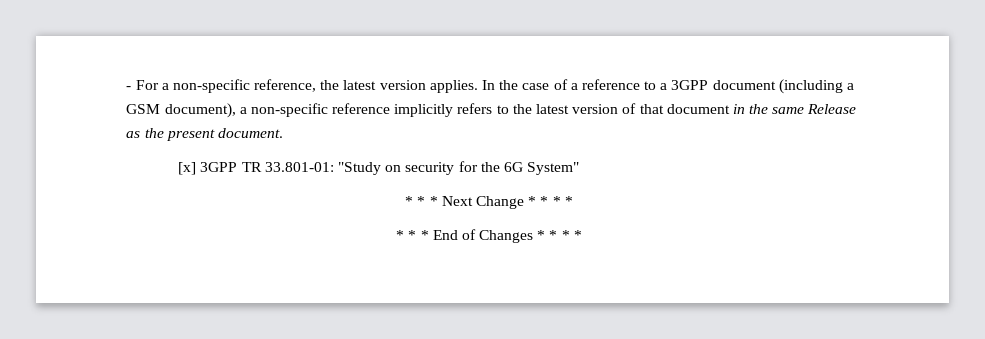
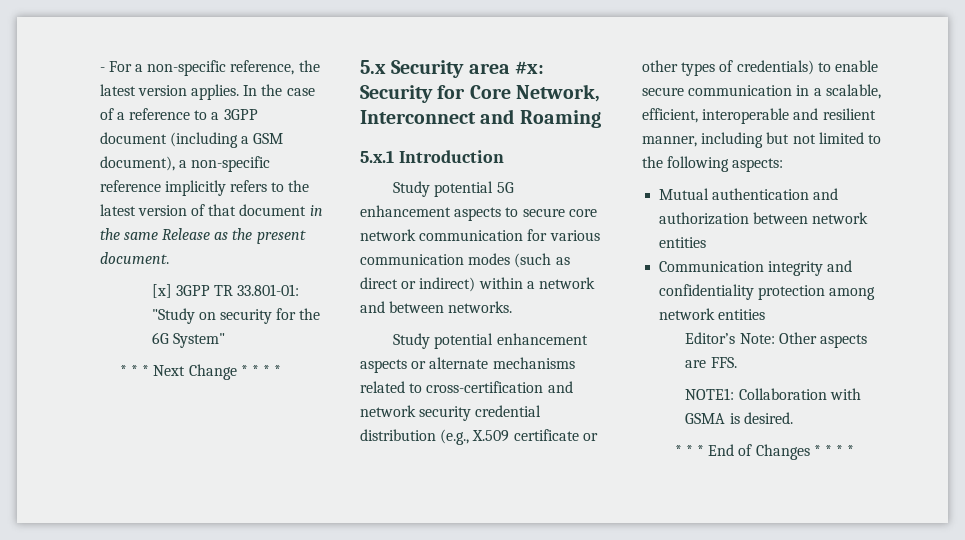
+ 5.x Security area #x: Security for Core Network, Interconnect and Roaming
+ 5.x.1 Introduction
+ Study potential 5G enhancement aspects to secure core network communication for various communication modes (such as direct or indirect) within a network and between networks.
+ Study potential enhancement aspects or alternate mechanisms related to cross-certification and network security credential distribution (e.g., X.509 certificate or other types of credentials) to enable secure communication in a scalable, efficient, interoperable and resilient manner, including but not limited to the following aspects:
+ Mutual authentication and authorization between network entities
+ Communication integrity and confidentiality protection among network entities
+ Editor’s Note: Other aspects are FFS.
+ NOTE1: Collaboration with GSMA is desired.

